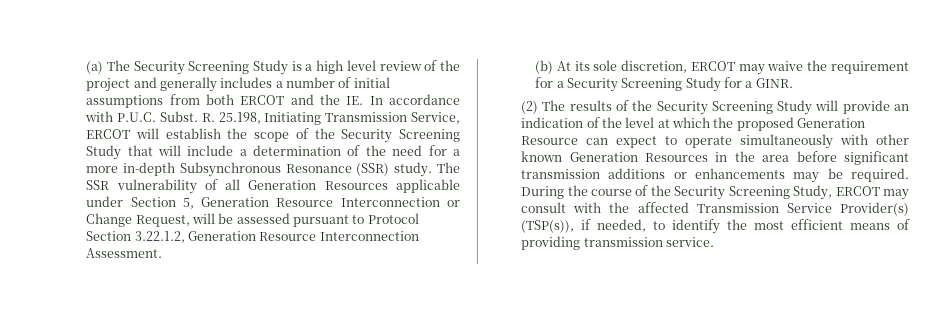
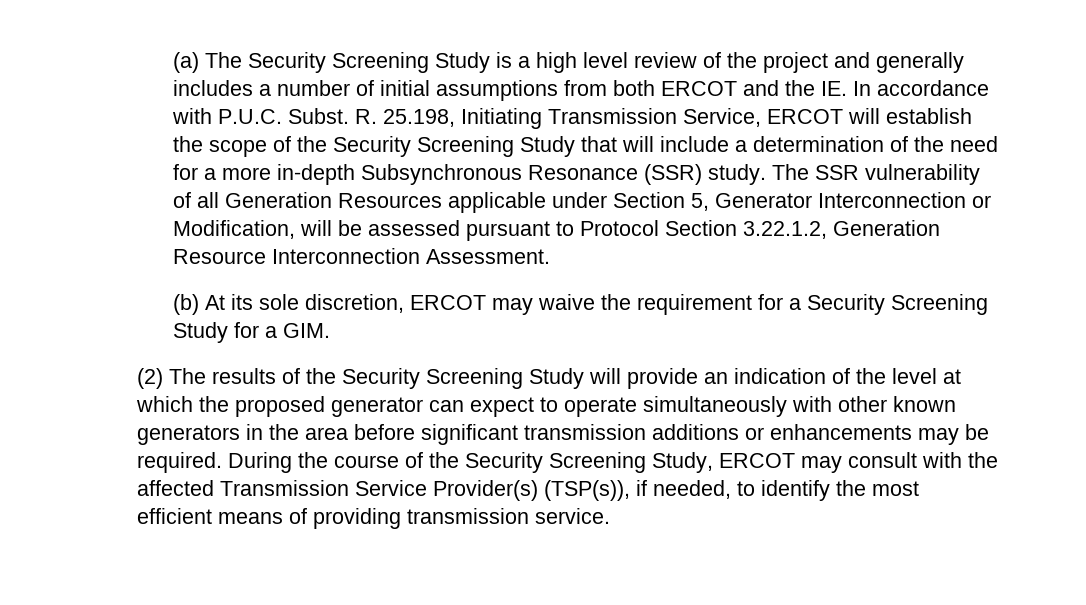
- The SSR vulnerability of all Generation Resources applicable under Section 5, Generation Resource Interconnection or Change Request, will be assessed pursuant to Protocol Section 3.22.1.2, Generation Resource Interconnection Assessment.
+ The SSR vulnerability of all Generation Resources applicable under Section 5, Generator Interconnection or Modification, will be assessed pursuant to Protocol Section 3.22.1.2, Generation Resource Interconnection Assessment.
- (b) At its sole discretion, ERCOT may waive the requirement for a Security Screening Study for a GINR.
+ (b) At its sole discretion, ERCOT may waive the requirement for a Security Screening Study for a GIM.
- (2) The results of the Security Screening Study will provide an indication of the level at which the proposed Generation Resource can expect to operate simultaneously with other known Generation Resources in the area before significant transmission additions or enhancements may be required.
+ (2) The results of the Security Screening Study will provide an indication of the level at which the proposed generator can expect to operate simultaneously with other known generators in the area before significant transmission additions or enhancements may be required.

